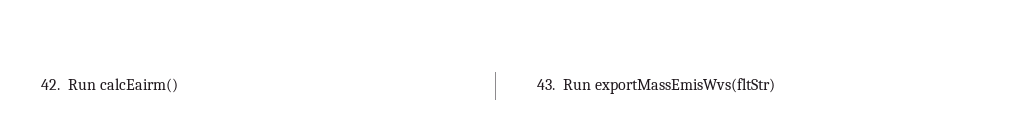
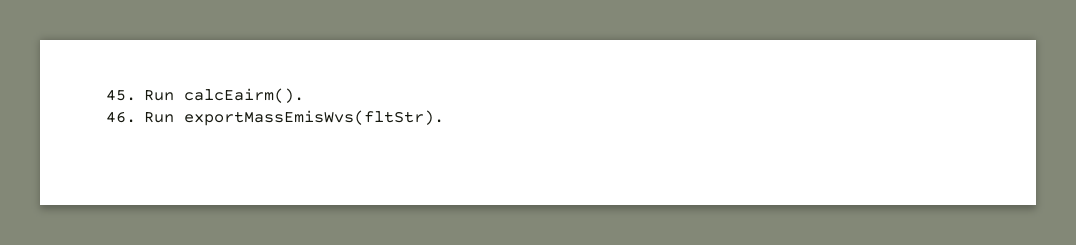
- 42. Run calcEairm()
- 43. Run exportMassEmisWvs(fltStr)
+ 45. Run calcEairm().
+ 46. Run exportMassEmisWvs(fltStr).

